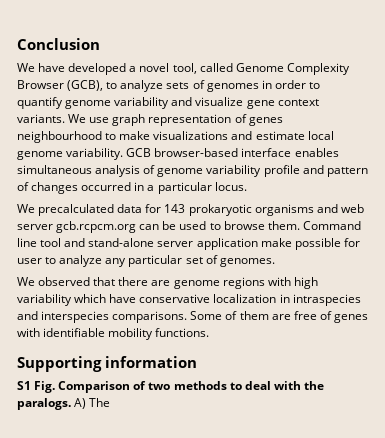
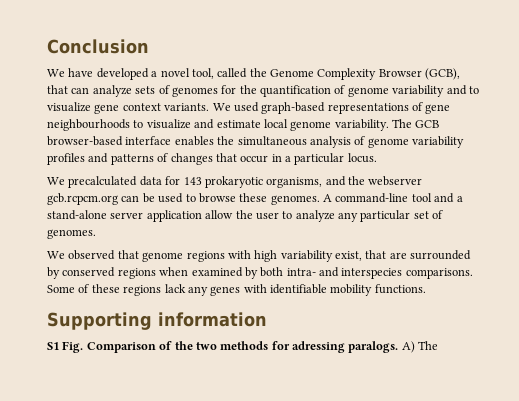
- We have developed a novel tool, called Genome Complexity Browser (GCB), to analyze sets of genomes in order to quantify genome variability and visualize gene context variants.
+ We have developed a novel tool, called the Genome Complexity Browser (GCB), that can analyze sets of genomes for the quantification of genome variability and to visualize gene context variants.
- We use graph representation of genes neighbourhood to make visualizations and estimate local genome variability.
+ We used graph-based representations of gene neighbourhoods to visualize and estimate local genome variability.
- GCB browser-based interface enables simultaneous analysis of genome variability profile and pattern of changes occurred in a particular locus.
+ The GCB browser-based interface enables the simultaneous analysis of genome variability profiles and patterns of changes that occur in a particular locus.
- We precalculated data for 143 prokaryotic organisms and web server gcb.rcpcm.org can be used to browse them. Command line tool and stand-alone server application make possible for user to analyze any particular set of genomes.
+ We precalculated data for 143 prokaryotic organisms, and the webserver gcb.rcpcm.org can be used to browse these genomes. A command-line tool and a stand-alone server application allow the user to analyze any particular set of genomes.
- We observed that there are genome regions with high variability which have conservative localization in intraspecies and interspecies comparisons.
+ We observed that genome regions with high variability exist, that are surrounded by conserved regions when examined by both intra- and interspecies comparisons.
- Some of them are free of genes with identifiable mobility functions.
+ Some of these regions lack any genes with identifiable mobility functions.
- S1 Fig. Comparison of two methods to deal with the paralogs.
+ S1 Fig. Comparison of the two methods for adressing paralogs.

